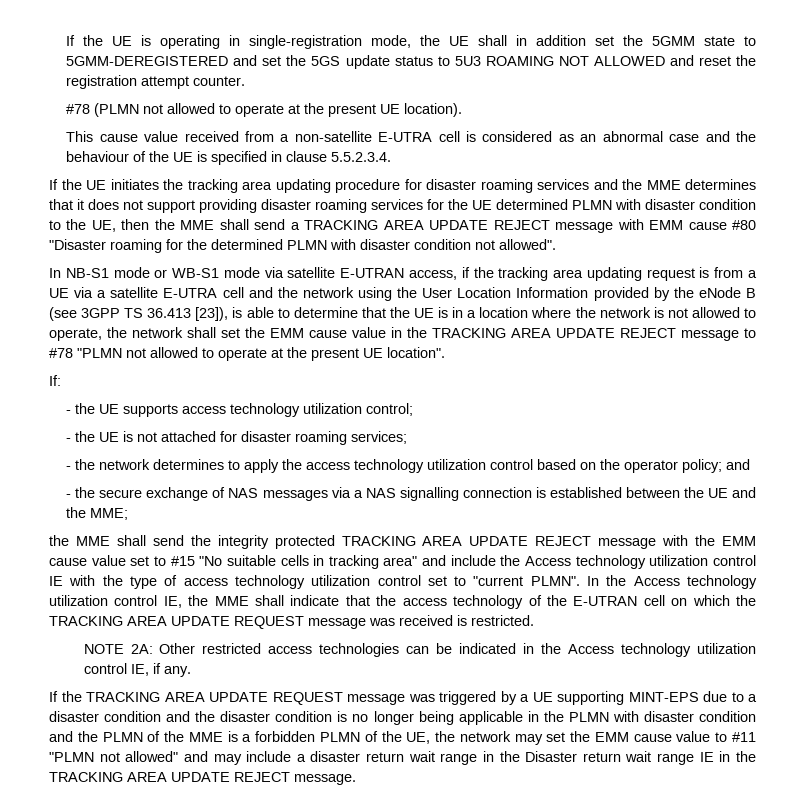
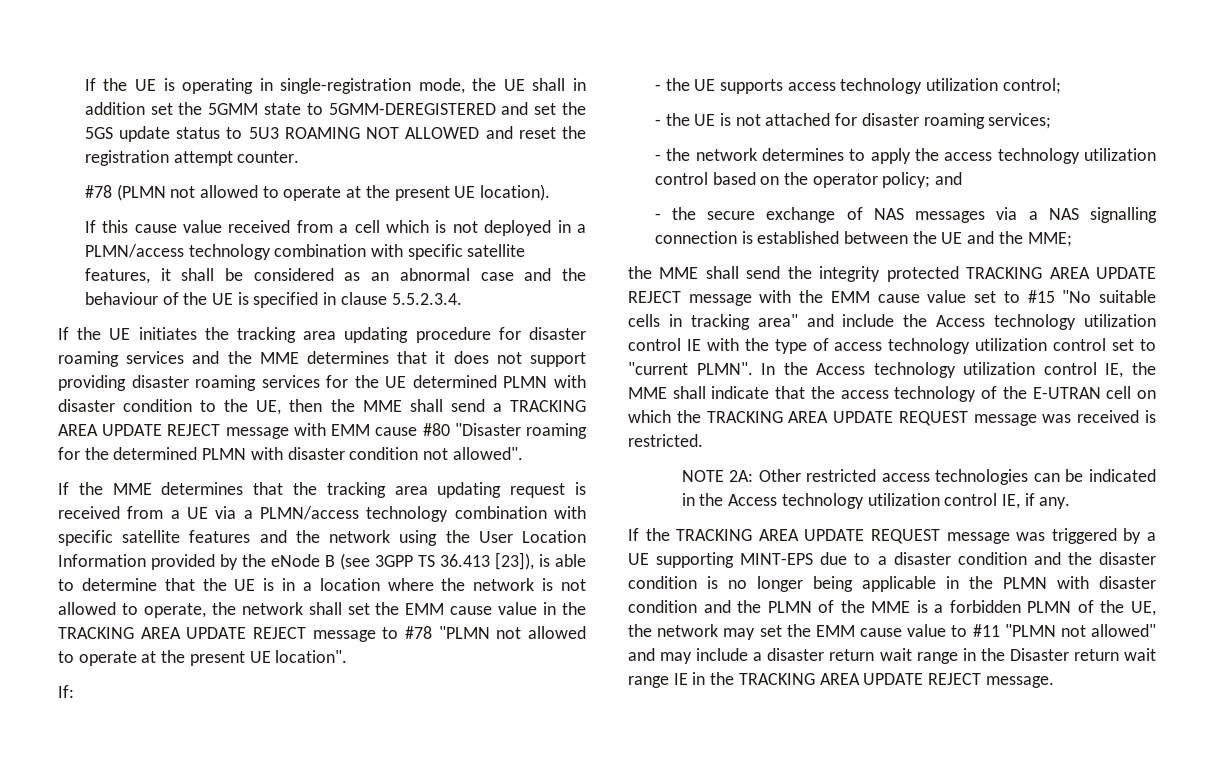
- This cause value received from a non-satellite E-UTRA cell is considered as an abnormal case and the behaviour of the UE is specified in clause 5.5.2.3.4.
+ If this cause value received from a cell which is not deployed in a PLMN/access technology combination with specific satellite features, it shall be considered as an abnormal case and the behaviour of the UE is specified in clause 5.5.2.3.4.
- In NB-S1 mode or WB-S1 mode via satellite E-UTRAN access, if the tracking area updating request is from a UE via a satellite E-UTRA cell and the network using the User Location Information provided by the eNode B (see 3GPP TS 36.413 [23]), is able to determine that the UE is in a location where the network is not allowed to operate, the network shall set the EMM cause value in the TRACKING AREA UPDATE REJECT message to #78 "PLMN not allowed to operate at the present UE location".
+ If the MME determines that the tracking area updating request is received from a UE via a PLMN/access technology combination with specific satellite features and the network using the User Location Information provided by the eNode B (see 3GPP TS 36.413 [23]), is able to determine that the UE is in a location where the network is not allowed to operate, the network shall set the EMM cause value in the TRACKING AREA UPDATE REJECT message to #78 "PLMN not allowed to operate at the present UE location".

